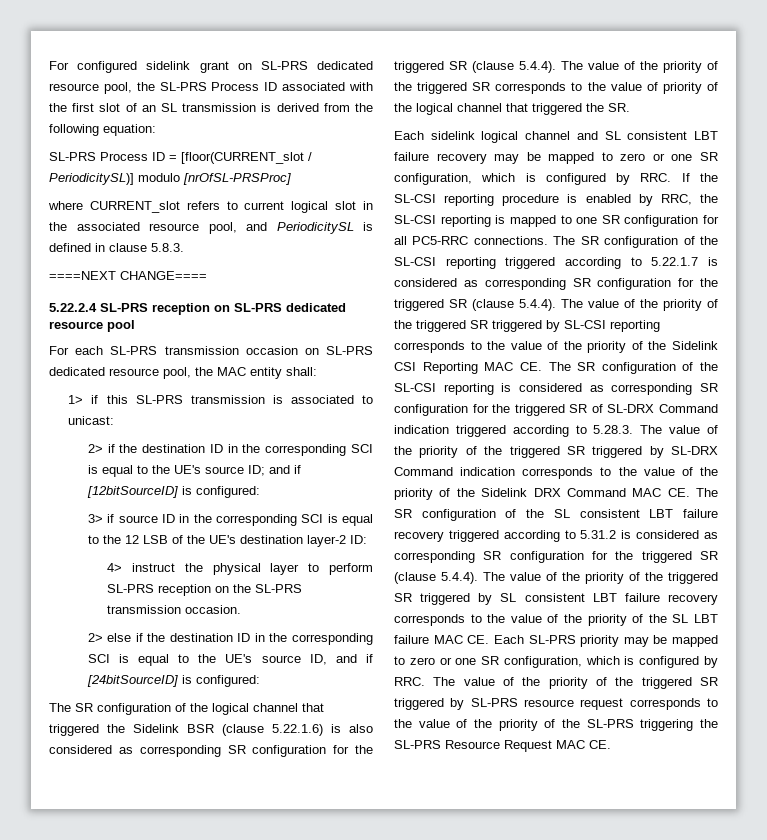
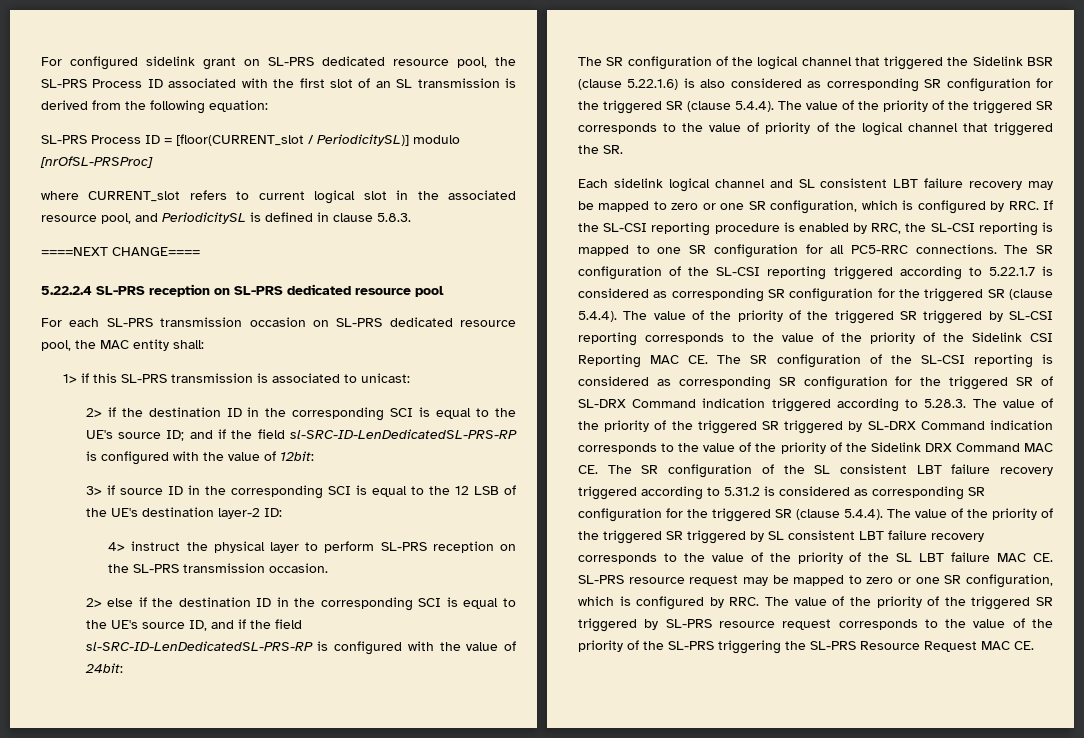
- 2> if the destination ID in the corresponding SCI is equal to the UE's source ID; and if [12bitSourceID] is configured:
+ 2> if the destination ID in the corresponding SCI is equal to the UE's source ID; and if the field sl-SRC-ID-LenDedicatedSL-PRS-RP is configured with the value of 12bit:
- 2> else if the destination ID in the corresponding SCI is equal to the UE's source ID, and if [24bitSourceID] is configured:
+ 2> else if the destination ID in the corresponding SCI is equal to the UE's source ID, and if the field sl-SRC-ID-LenDedicatedSL-PRS-RP is configured with the value of 24bit:
- The SR configuration of the SL-CSI reporting triggered according to 5.22.1.7 is considered as corresponding SR configuration for the triggered SR (clause 5.4.4). The value of the priority of the triggered SR triggered by SL-CSI reporting corresponds to the value of the priority of the Sidelink CSI Reporting MAC CE. The SR configuration of the SL-CSI reporting is considered as corresponding SR configuration for the triggered SR of SL-DRX Command indication triggered according to 5.28.3. The value of the priority of the triggered SR triggered by SL-DRX Command indication corresponds to the value of the priority of the Sidelink DRX Command MAC CE. The SR configuration of the SL consistent LBT failure recovery triggered according to 5.31.2 is considered as corresponding SR configuration for the triggered SR (clause 5.4.4). The value of the priority of the triggered SR triggered by SL consistent LBT failure recovery corresponds to the value of the priority of the SL LBT failure MAC CE. Each SL-PRS priority may be mapped to zero or one SR configuration, which is configured by RRC. The value of the priority of the triggered SR triggered by SL-PRS resource request corresponds to the value of the priority of the SL-PRS triggering the SL-PRS Resource Request MAC CE.
+ The SR configuration of the SL-CSI reporting triggered according to 5.22.1.7 is considered as corresponding SR configuration for the triggered SR (clause 5.4.4). The value of the priority of the triggered SR triggered by SL-CSI reporting corresponds to the value of the priority of the Sidelink CSI Reporting MAC CE. The SR configuration of the SL-CSI reporting is considered as corresponding SR configuration for the triggered SR of SL-DRX Command indication triggered according to 5.28.3. The value of the priority of the triggered SR triggered by SL-DRX Command indication corresponds to the value of the priority of the Sidelink DRX Command MAC CE. The SR configuration of the SL consistent LBT failure recovery triggered according to 5.31.2 is considered as corresponding SR configuration for the triggered SR (clause 5.4.4). The value of the priority of the triggered SR triggered by SL consistent LBT failure recovery corresponds to the value of the priority of the SL LBT failure MAC CE. SL-PRS resource request may be mapped to zero or one SR configuration, which is configured by RRC. The value of the priority of the triggered SR triggered by SL-PRS resource request corresponds to the value of the priority of the SL-PRS triggering the SL-PRS Resource Request MAC CE.

